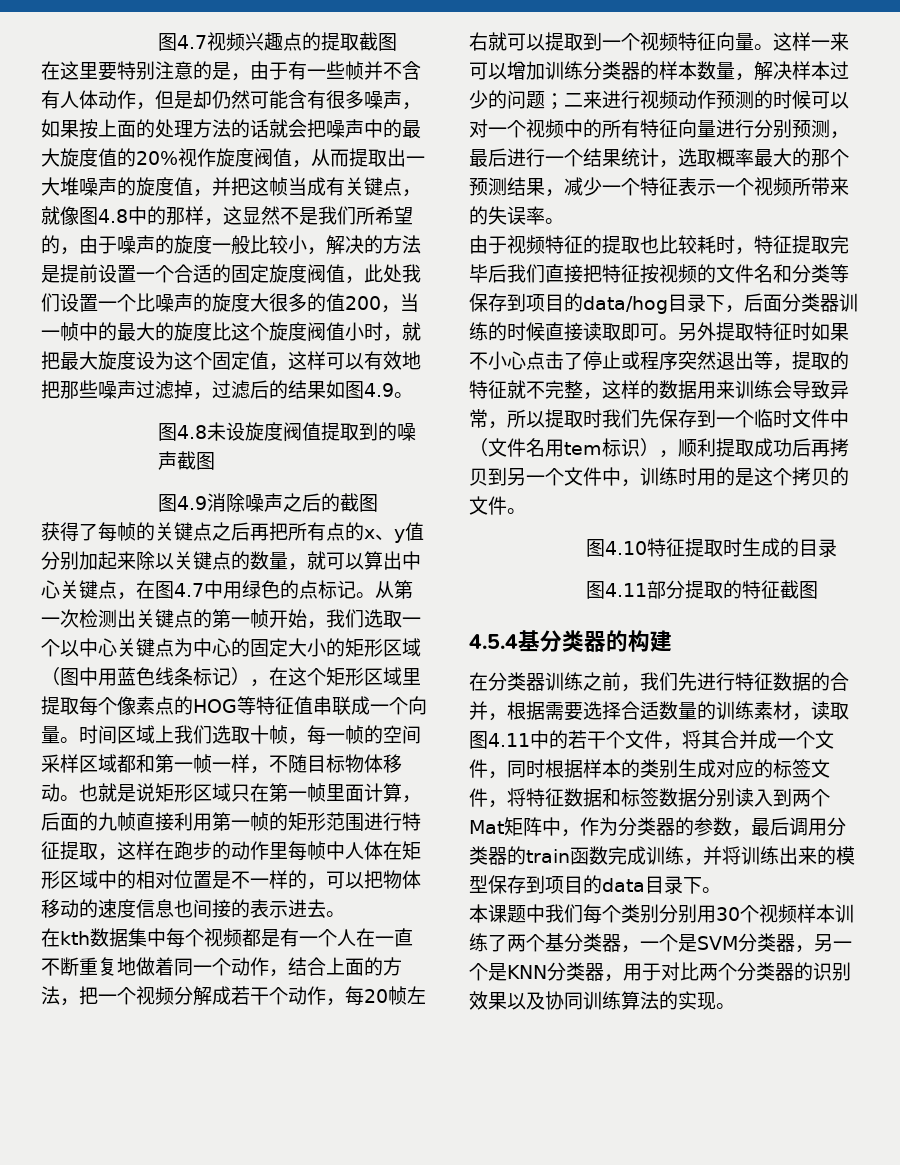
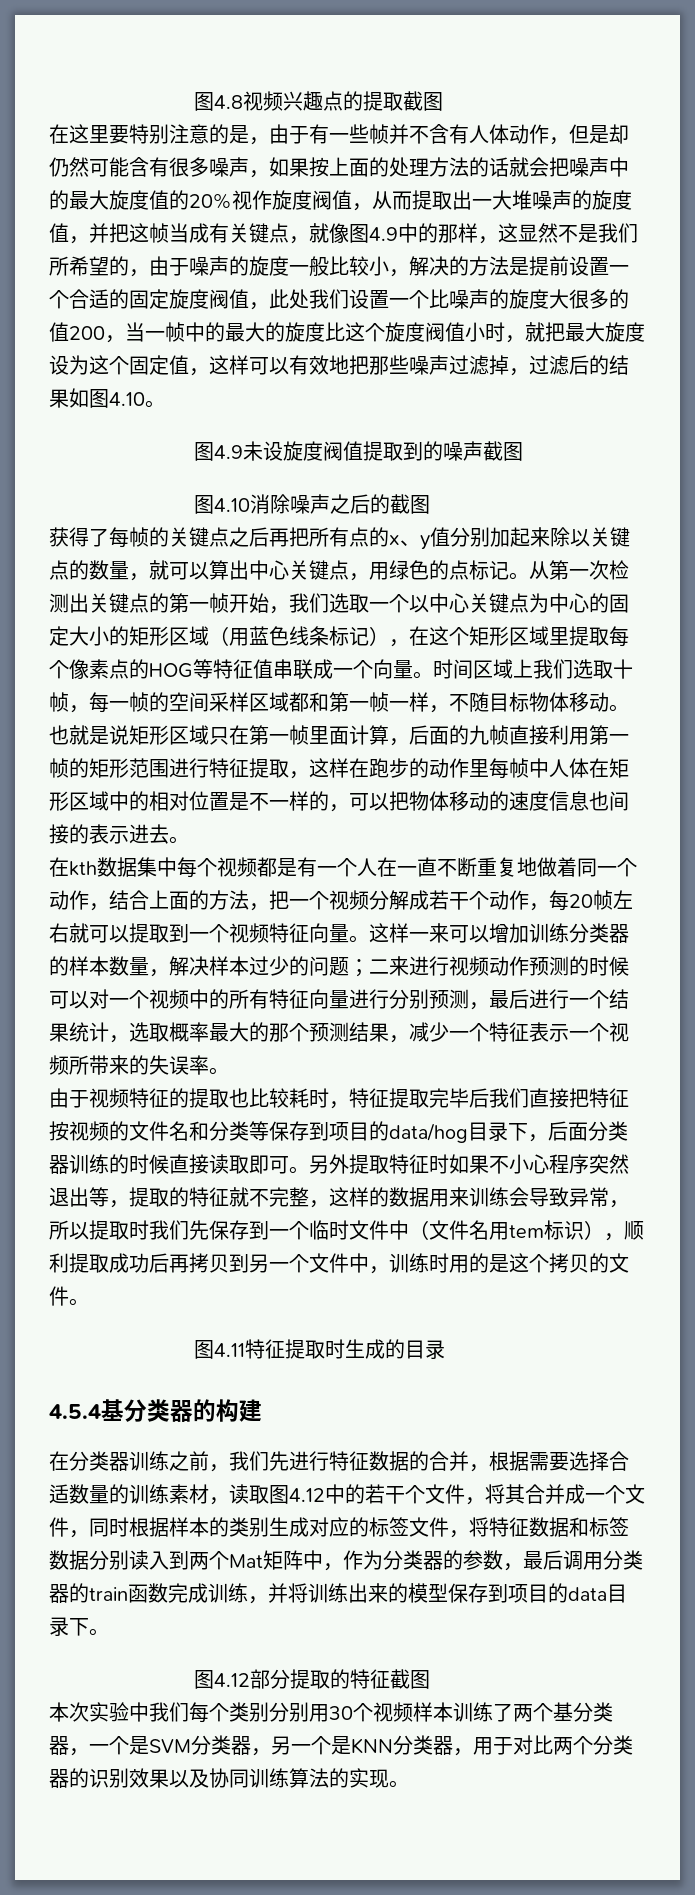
- 图4.7视频兴趣点的提取截图
+ 图4.8视频兴趣点的提取截图
- 在这里要特别注意的是，由于有一些帧并不含有人体动作，但是却仍然可能含有很多噪声，如果按上面的处理方法的话就会把噪声中的最大旋度值的20%视作旋度阀值，从而提取出一大堆噪声的旋度值，并把这帧当成有关键点，就像图4.8中的那样，这显然不是我们所希望的，由于噪声的旋度一般比较小，解决的方法是提前设置一个合适的固定旋度阀值，此处我们设置一个比噪声的旋度大很多的值200，当一帧中的最大的旋度比这个旋度阀值小时，就把最大旋度设为这个固定值，这样可以有效地把那些噪声过滤掉，过滤后的结果如图4.9。
- 图4.8未设旋度阀值提取到的噪声截图
+ 在这里要特别注意的是，由于有一些帧并不含有人体动作，但是却仍然可能含有很多噪声，如果按上面的处理方法的话就会把噪声中的最大旋度值的20%视作旋度阀值，从而提取出一大堆噪声的旋度值，并把这帧当成有关键点，就像图4.9中的那样，这显然不是我们所希望的，由于噪声的旋度一般比较小，解决的方法是提前设置一个合适的固定旋度阀值，此处我们设置一个比噪声的旋度大很多的值200，当一帧中的最大的旋度比这个旋度阀值小时，就把最大旋度设为这个固定值，这样可以有效地把那些噪声过滤掉，过滤后的结果如图4.10。
+ 图4.9未设旋度阀值提取到的噪声截图
- 图4.9消除噪声之后的截图
+ 图4.10消除噪声之后的截图
- 获得了每帧的关键点之后再把所有点的x、y值分别加起来除以关键点的数量，就可以算出中心关键点，在图4.7中用绿色的点标记。
+ 获得了每帧的关键点之后再把所有点的x、y值分别加起来除以关键点的数量，就可以算出中心关键点，用绿色的点标记。
- 从第一次检测出关键点的第一帧开始，我们选取一个以中心关键点为中心的固定大小的矩形区域（图中用蓝色线条标记），在这个矩形区域里提取每个像素点的HOG等特征值串联成一个向量。
+ 从第一次检测出关键点的第一帧开始，我们选取一个以中心关键点为中心的固定大小的矩形区域（用蓝色线条标记），在这个矩形区域里提取每个像素点的HOG等特征值串联成一个向量。
- 另外提取特征时如果不小心点击了停止或程序突然退出等，提取的特征就不完整，这样的数据用来训练会导致异常，所以提取时我们先保存到一个临时文件中（文件名用tem标识），顺利提取成功后再拷贝到另一个文件中，训练时用的是这个拷贝的文件。
+ 另外提取特征时如果不小心程序突然退出等，提取的特征就不完整，这样的数据用来训练会导致异常，所以提取时我们先保存到一个临时文件中（文件名用tem标识），顺利提取成功后再拷贝到另一个文件中，训练时用的是这个拷贝的文件。
- 图4.10特征提取时生成的目录
+ 图4.11特征提取时生成的目录
- 图4.11部分提取的特征截图
- 在分类器训练之前，我们先进行特征数据的合并，根据需要选择合适数量的训练素材，读取图4.11中的若干个文件，将其合并成一个文件，同时根据样本的类别生成对应的标签文件，将特征数据和标签数据分别读入到两个Mat矩阵中，作为分类器的参数，最后调用分类器的train函数完成训练，并将训练出来的模型保存到项目的data目录下。
+ 在分类器训练之前，我们先进行特征数据的合并，根据需要选择合适数量的训练素材，读取图4.12中的若干个文件，将其合并成一个文件，同时根据样本的类别生成对应的标签文件，将特征数据和标签数据分别读入到两个Mat矩阵中，作为分类器的参数，最后调用分类器的train函数完成训练，并将训练出来的模型保存到项目的data目录下。
- 本课题中我们每个类别分别用30个视频样本训练了两个基分类器，一个是SVM分类器，另一个是KNN分类器，用于对比两个分类器的识别效果以及协同训练算法的实现。
+ 图4.12部分提取的特征截图
+ 本次实验中我们每个类别分别用30个视频样本训练了两个基分类器，一个是SVM分类器，另一个是KNN分类器，用于对比两个分类器的识别效果以及协同训练算法的实现。

